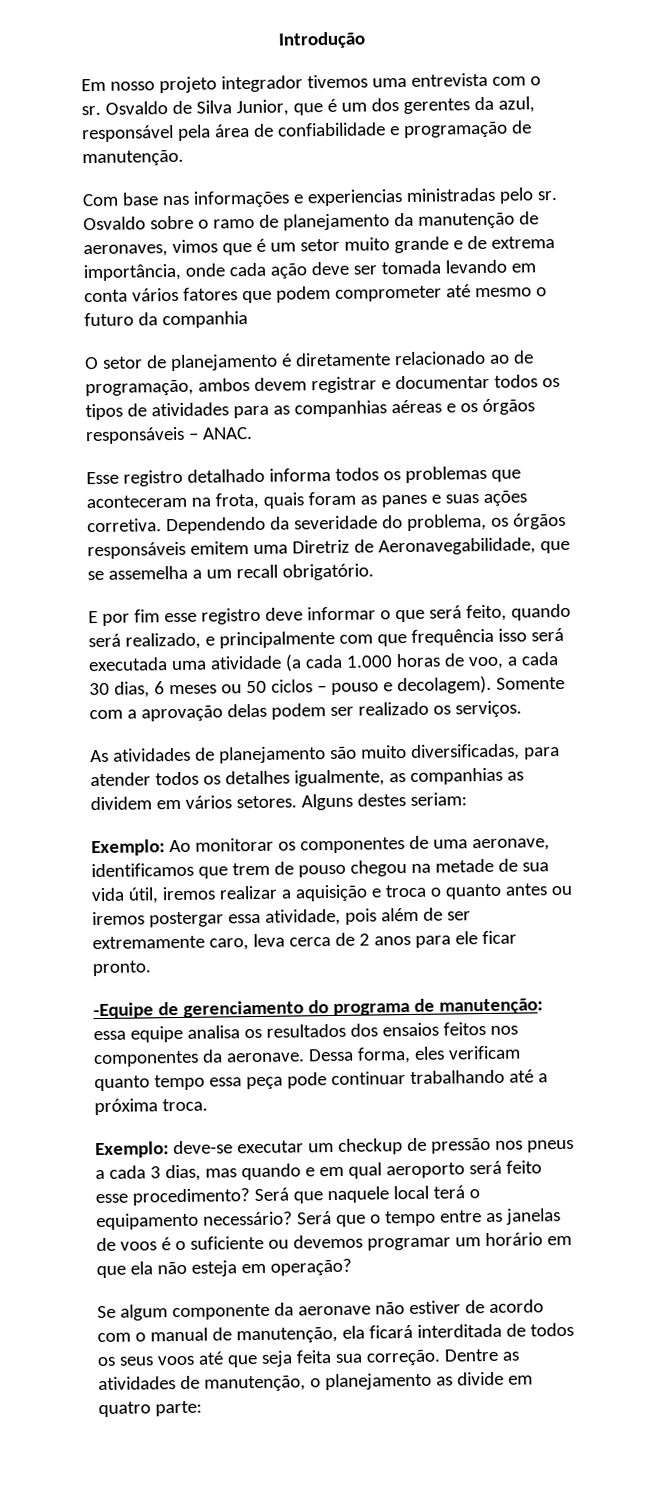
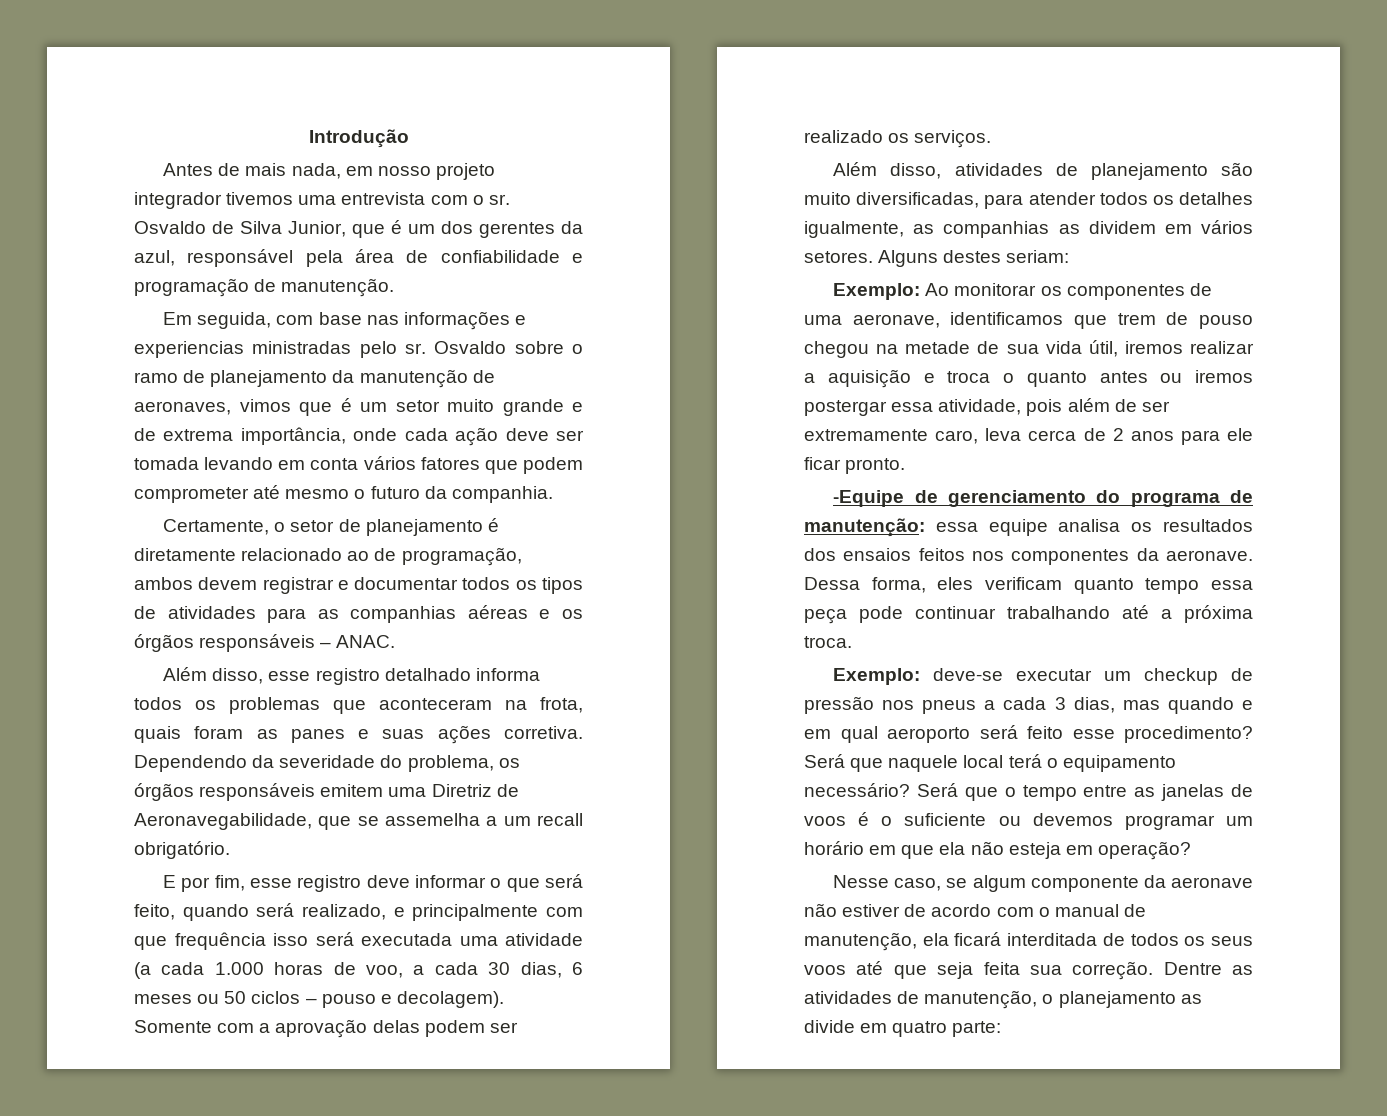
- Em nosso projeto integrador tivemos uma entrevista com o sr.
+ Antes de mais nada, em nosso projeto integrador tivemos uma entrevista com o sr.
- Com base nas informações e experiencias ministradas pelo sr.
+ Em seguida, com base nas informações e experiencias ministradas pelo sr.
- Osvaldo sobre o ramo de planejamento da manutenção de aeronaves, vimos que é um setor muito grande e de extrema importância, onde cada ação deve ser tomada levando em conta vários fatores que podem comprometer até mesmo o futuro da companhia
- O setor de planejamento é diretamente relacionado ao de programação, ambos devem registrar e documentar todos os tipos de atividades para as companhias aéreas e os órgãos responsáveis – ANAC.
+ Osvaldo sobre o ramo de planejamento da manutenção de aeronaves, vimos que é um setor muito grande e de extrema importância, onde cada ação deve ser tomada levando em conta vários fatores que podem comprometer até mesmo o futuro da companhia.
+ Certamente, o setor de planejamento é diretamente relacionado ao de programação, ambos devem registrar e documentar todos os tipos de atividades para as companhias aéreas e os órgãos responsáveis – ANAC.
- Esse registro detalhado informa todos os problemas que aconteceram na frota, quais foram as panes e suas ações corretiva.
+ Além disso, esse registro detalhado informa todos os problemas que aconteceram na frota, quais foram as panes e suas ações corretiva.
- E por fim esse registro deve informar o que será feito, quando será realizado, e principalmente com que frequência isso será executada uma atividade (a cada 1.000 horas de voo, a cada 30 dias, 6 meses ou 50 ciclos – pouso e decolagem).
+ E por fim, esse registro deve informar o que será feito, quando será realizado, e principalmente com que frequência isso será executada uma atividade (a cada 1.000 horas de voo, a cada 30 dias, 6 meses ou 50 ciclos – pouso e decolagem).
- As atividades de planejamento são muito diversificadas, para atender todos os detalhes igualmente, as companhias as dividem em vários setores.
+ Além disso, atividades de planejamento são muito diversificadas, para atender todos os detalhes igualmente, as companhias as dividem em vários setores.
- Se algum componente da aeronave não estiver de acordo com o manual de manutenção, ela ficará interditada de todos os seus voos até que seja feita sua correção.
+ Nesse caso, se algum componente da aeronave não estiver de acordo com o manual de manutenção, ela ficará interditada de todos os seus voos até que seja feita sua correção.

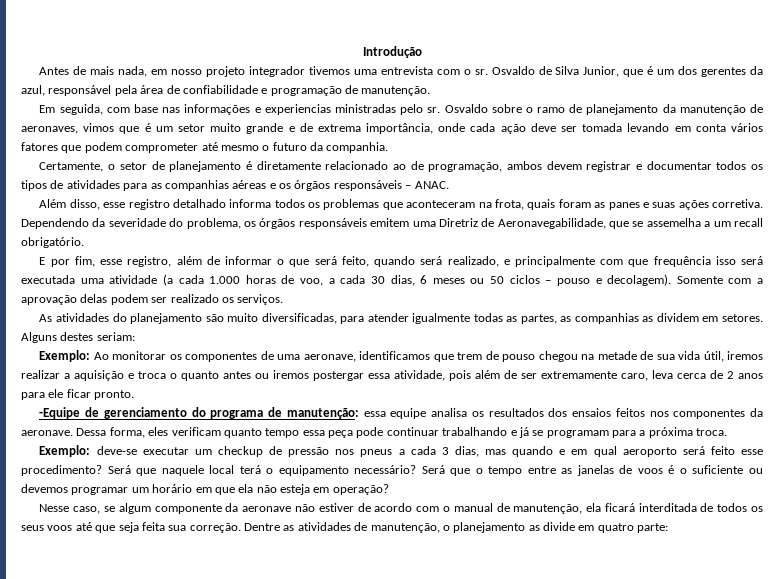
- E por fim, esse registro deve informar o que será feito, quando será realizado, e principalmente com que frequência isso será executada uma atividade (a cada 1.000 horas de voo, a cada 30 dias, 6 meses ou 50 ciclos – pouso e decolagem).
+ E por fim, esse registro, além de informar o que será feito, quando será realizado, e principalmente com que frequência isso será executada uma atividade (a cada 1.000 horas de voo, a cada 30 dias, 6 meses ou 50 ciclos – pouso e decolagem).
- Além disso, atividades de planejamento são muito diversificadas, para atender todos os detalhes igualmente, as companhias as dividem em vários setores.
+ As atividades do planejamento são muito diversificadas, para atender igualmente todas as partes, as companhias as dividem em setores.
- Dessa forma, eles verificam quanto tempo essa peça pode continuar trabalhando até a próxima troca.
+ Dessa forma, eles verificam quanto tempo essa peça pode continuar trabalhando e já se programam para a próxima troca.

